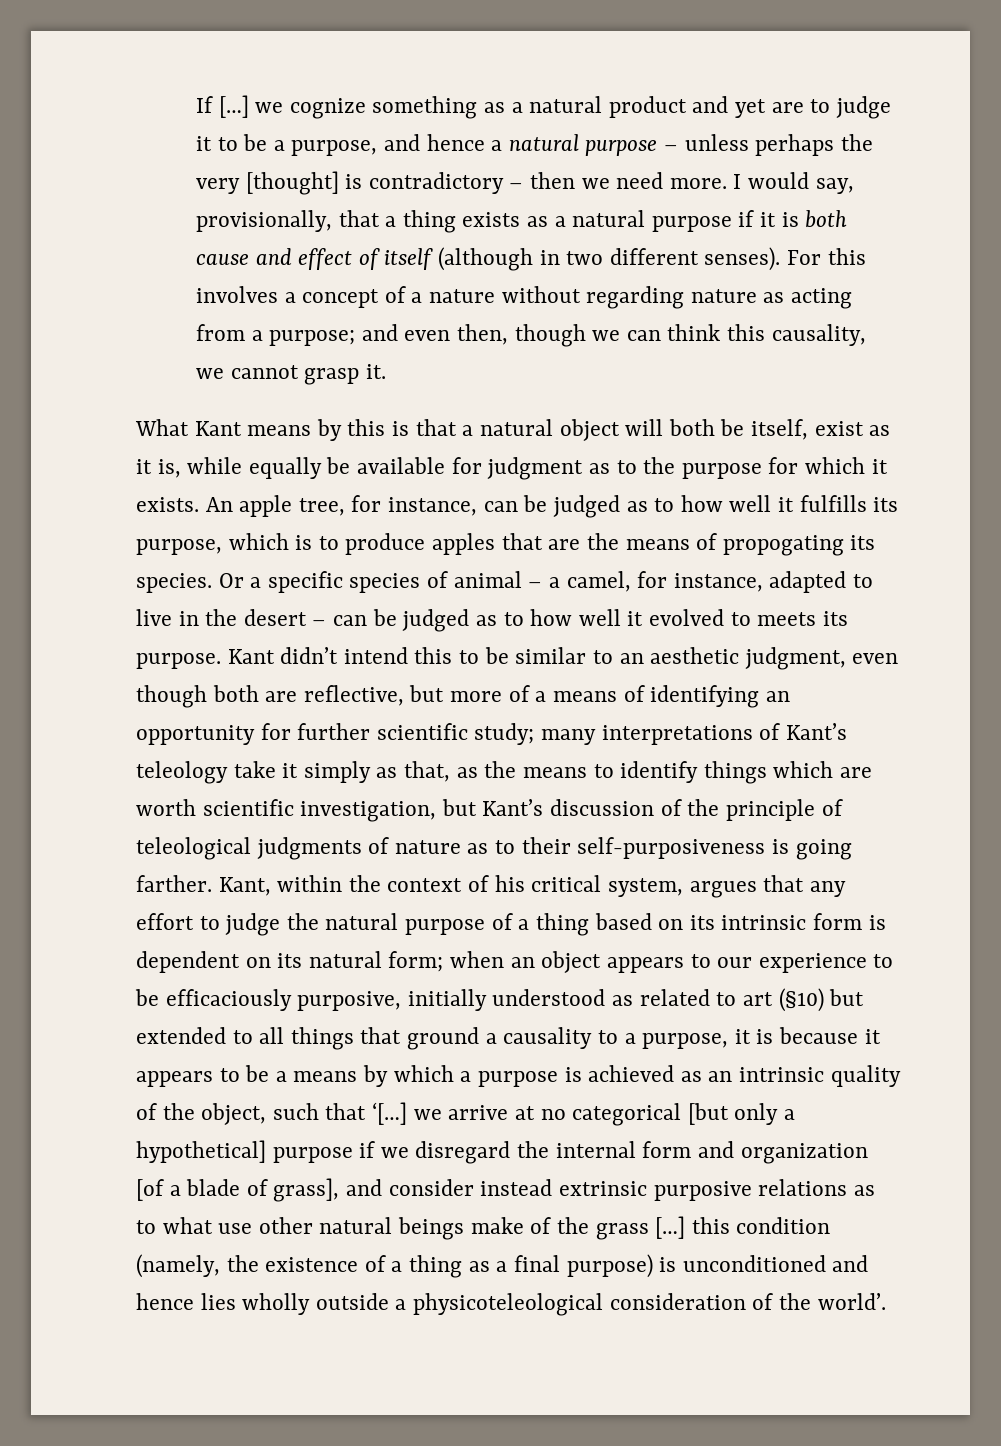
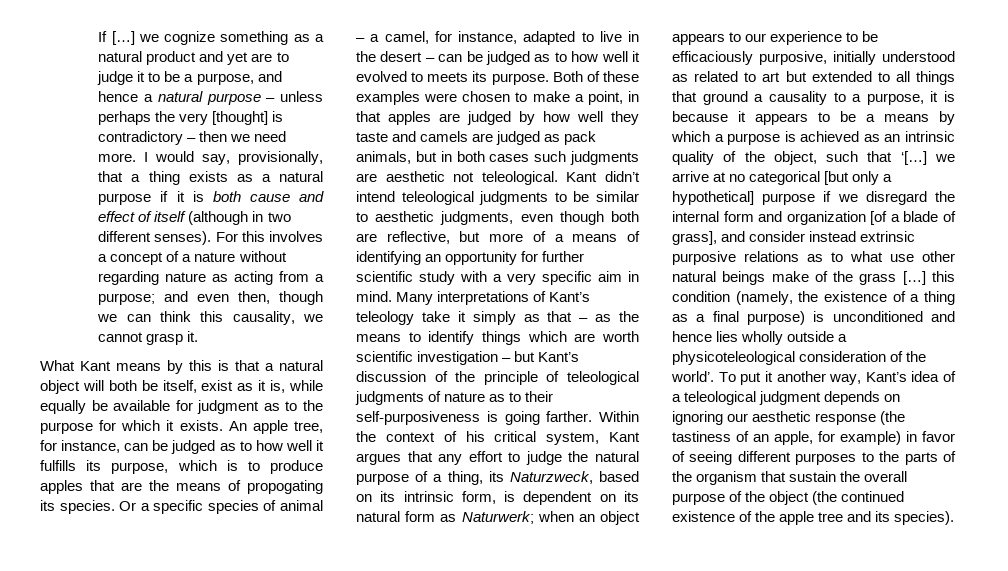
+ Both of these examples were chosen to make a point, in that apples are judged by how well they taste and camels are judged as pack animals, but in both cases such judgments are aesthetic not teleological.
- Kant didn’t intend this to be similar to an aesthetic judgment, even though both are reflective, but more of a means of identifying an opportunity for further scientific study; many interpretations of Kant’s teleology take it simply as that, as the means to identify things which are worth scientific investigation, but Kant’s discussion of the principle of teleological judgments of nature as to their self-purposiveness is going farther.
+ Kant didn’t intend teleological judgments to be similar to aesthetic judgments, even though both are reflective, but more of a means of identifying an opportunity for further scientific study with a very specific aim in mind. Many interpretations of Kant’s teleology take it simply as that – as the means to identify things which are worth scientific investigation – but Kant’s discussion of the principle of teleological judgments of nature as to their self-purposiveness is going farther.
- Kant, within the context of his critical system, argues that any effort to judge the natural purpose of a thing based on its intrinsic form is dependent on its natural form;
+ Within the context of his critical system, Kant argues that any effort to judge the natural purpose of a thing, its Naturzweck, based on its intrinsic form, is dependent on its natural form as Naturwerk;
- when an object appears to our experience to be efficaciously purposive, initially understood as related to art (§10) but extended to all things that ground a causality to a purpose, it is because it appears to be a means by which a purpose is achieved as an intrinsic quality of the object, such that ‘[…] we arrive at no categorical [but only a hypothetical] purpose if we disregard the internal form and organization [of a blade of grass], and consider instead extrinsic purposive relations as to what use other natural beings make of the grass […] this condition (namely, the existence of a thing as a final purpose) is unconditioned and hence lies wholly outside a physicoteleological consideration of the world’.
+ when an object appears to our experience to be efficaciously purposive, initially understood as related to art but extended to all things that ground a causality to a purpose, it is because it appears to be a means by which a purpose is achieved as an intrinsic quality of the object, such that ‘[…] we arrive at no categorical [but only a hypothetical] purpose if we disregard the internal form and organization [of a blade of grass], and consider instead extrinsic purposive relations as to what use other natural beings make of the grass […] this condition (namely, the existence of a thing as a final purpose) is unconditioned and hence lies wholly outside a physicoteleological consideration of the world’.
+ To put it another way, Kant’s idea of a teleological judgment depends on ignoring our aesthetic response (the tastiness of an apple, for example) in favor of seeing different purposes to the parts of the organism that sustain the overall purpose of the object (the continued existence of the apple tree and its species).

